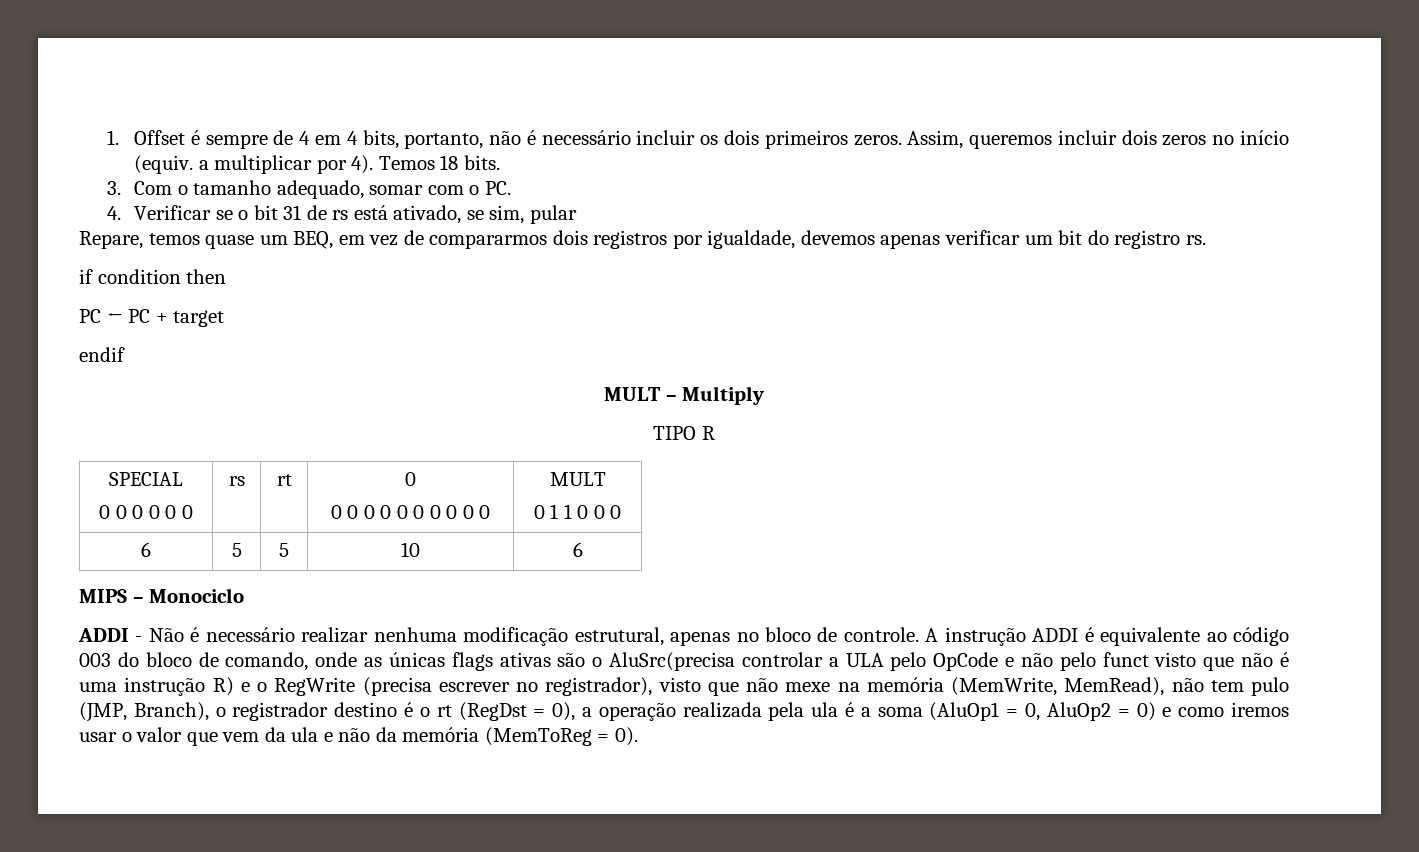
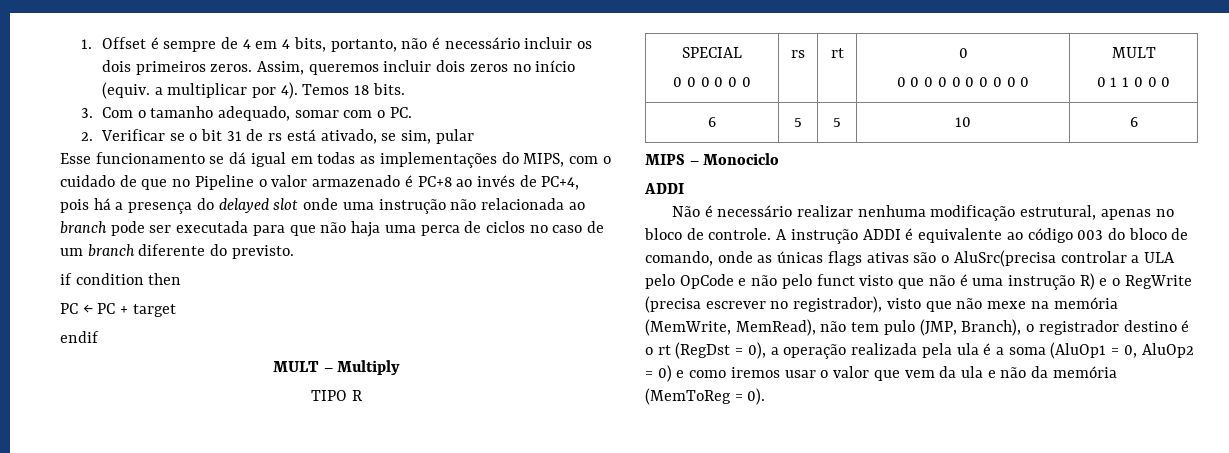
- 4. Verificar se o bit 31 de rs está ativado, se sim, pular
+ 2. Verificar se o bit 31 de rs está ativado, se sim, pular
- Repare, temos quase um BEQ, em vez de compararmos dois registros por igualdade, devemos apenas verificar um bit do registro rs.
+ Esse funcionamento se dá igual em todas as implementações do MIPS, com o cuidado de que no Pipeline o valor armazenado é PC+8 ao invés de PC+4, pois há a presença do delayed slot onde uma instrução não relacionada ao branch pode ser executada para que não haja uma perca de ciclos no caso de um branch diferente do previsto.
  MIPS – Monociclo
- ADDI - Não é necessário realizar nenhuma modificação estrutural, apenas no bloco de controle.
+ ADDI
+ Não é necessário realizar nenhuma modificação estrutural, apenas no bloco de controle.

